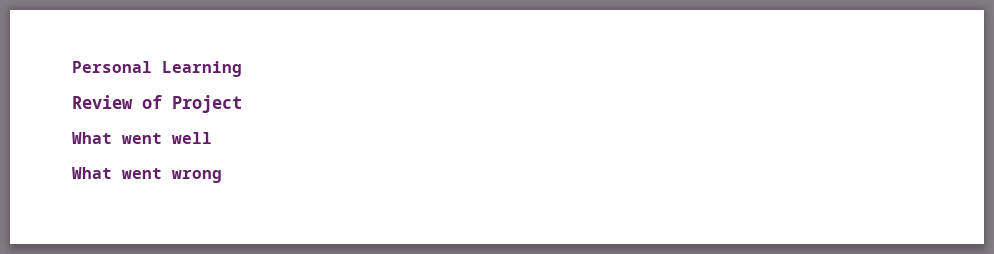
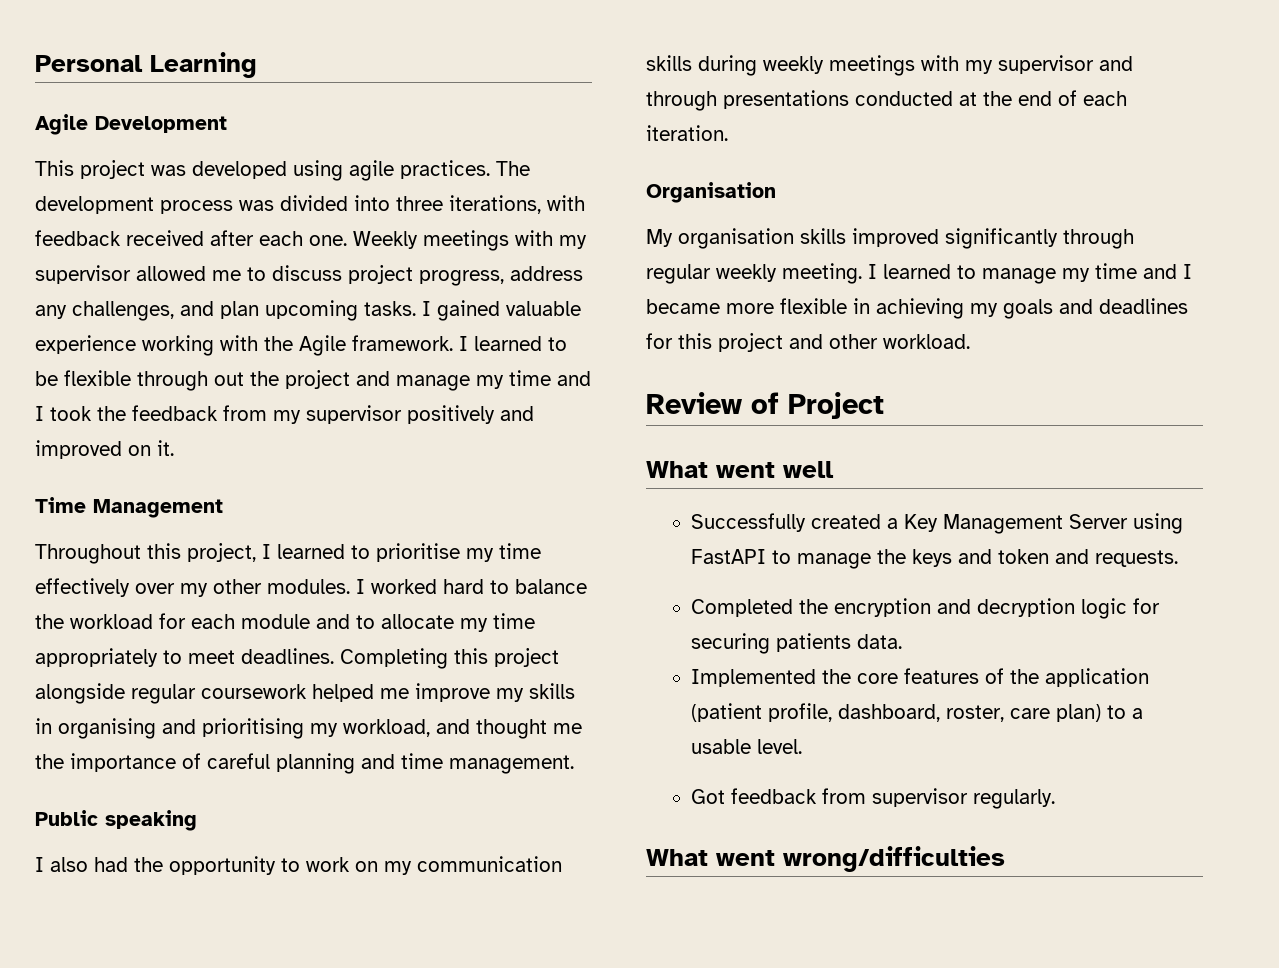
+ Agile Development
+ This project was developed using agile practices. The development process was divided into three iterations, with feedback received after each one. Weekly meetings with my supervisor allowed me to discuss project progress, address any challenges, and plan upcoming tasks. I gained valuable experience working with the Agile framework. I learned to be flexible through out the project and manage my time and I took the feedback from my supervisor positively and improved on it.
+ Time Management
+ Throughout this project, I learned to prioritise my time effectively over my other modules. I worked hard to balance the workload for each module and to allocate my time appropriately to meet deadlines. Completing this project alongside regular coursework helped me improve my skills in organising and prioritising my workload, and thought me the importance of careful planning and time management.
+ Public speaking
+ I also had the opportunity to work on my communication skills during weekly meetings with my supervisor and through presentations conducted at the end of each iteration.
+ Organisation
+ My organisation skills improved significantly through regular weekly meeting. I learned to manage my time and I became more flexible in achieving my goals and deadlines for this project and other workload.
- What went wrong
+ Successfully created a Key Management Server using FastAPI to manage the keys and token and requests.
+ Completed the encryption and decryption logic for securing patients data.
+ Implemented the core features of the application (patient profile, dashboard, roster, care plan) to a usable level.
+ Got feedback from supervisor regularly.
+ What went wrong/difficulties

